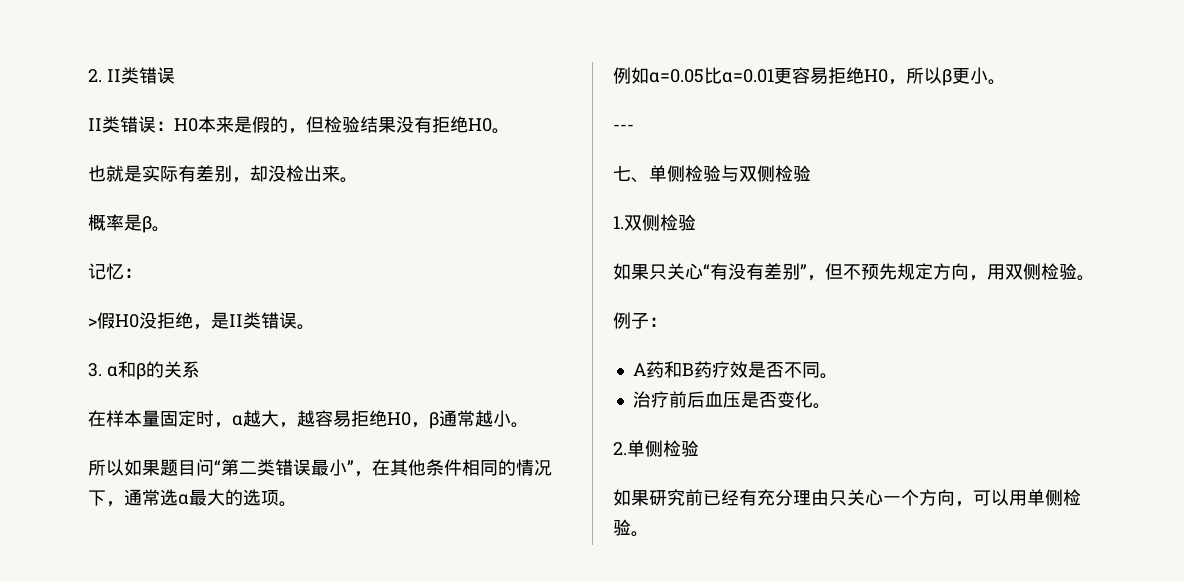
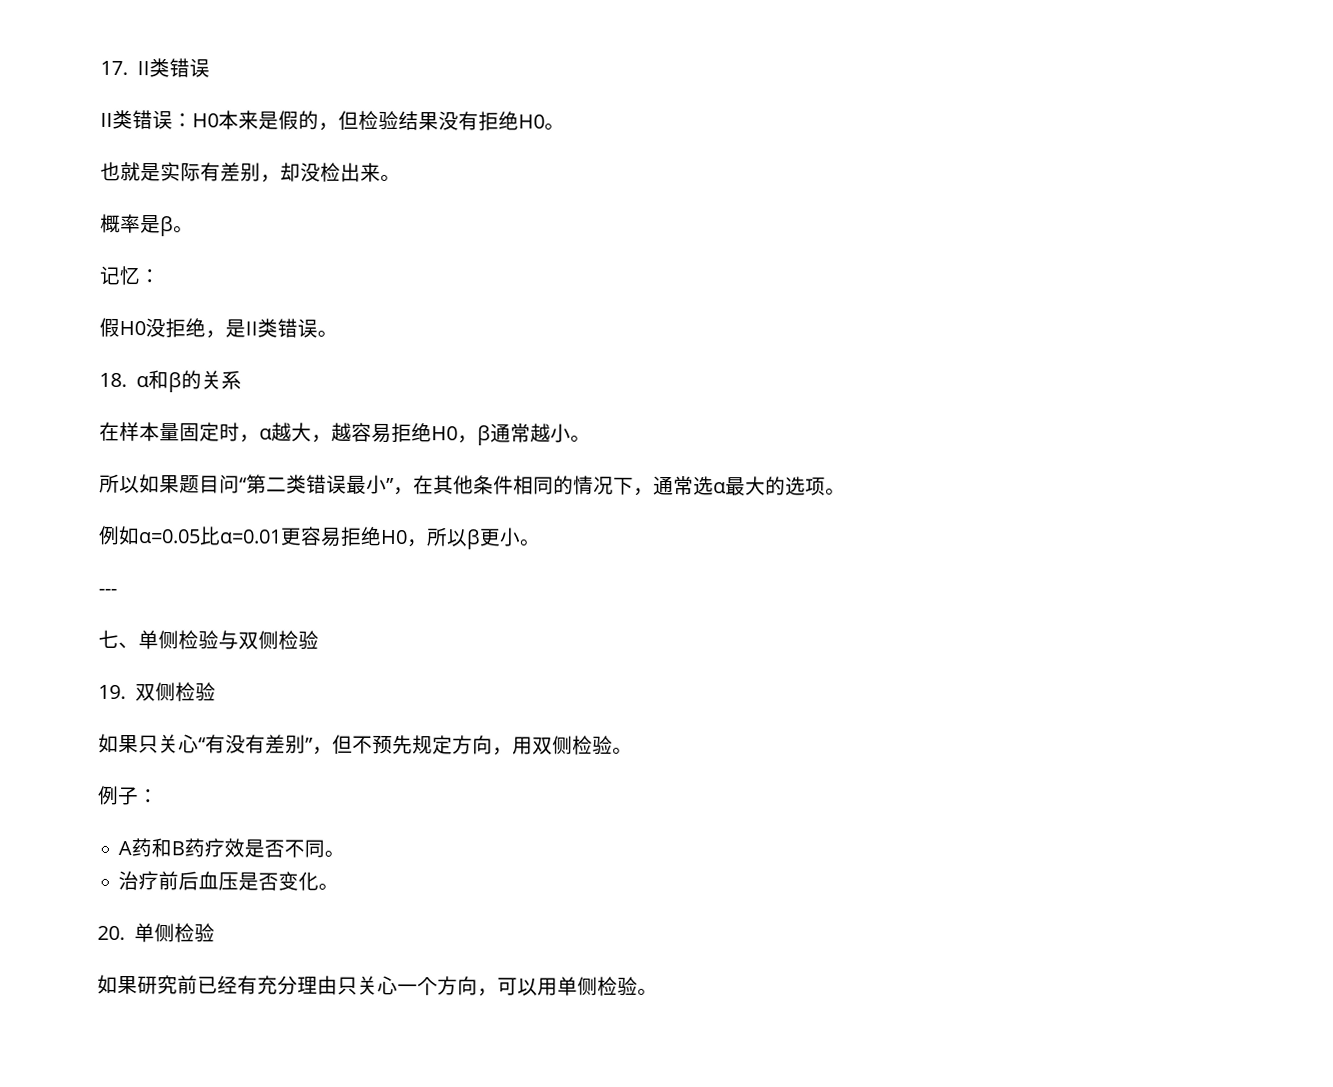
- 2. II类错误
+ 17. II类错误
- >假H0没拒绝，是II类错误。
+ 假H0没拒绝，是II类错误。
- 3. α和β的关系
+ 18. α和β的关系
- 1.双侧检验
+ 19.双侧检验
- 2.单侧检验
+ 20.单侧检验

